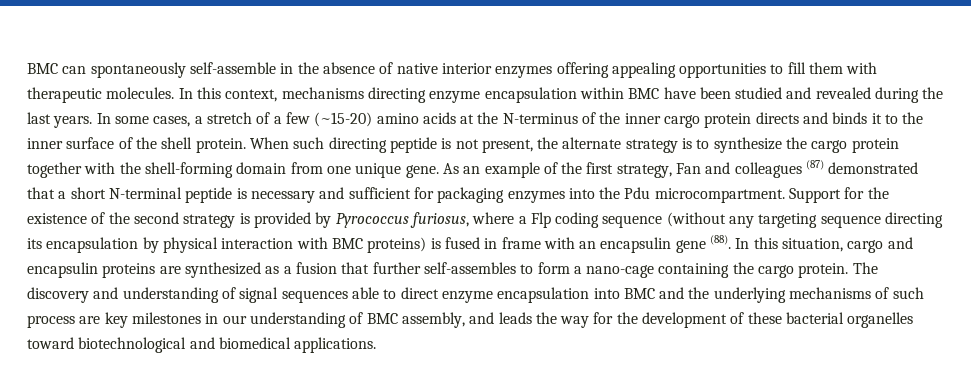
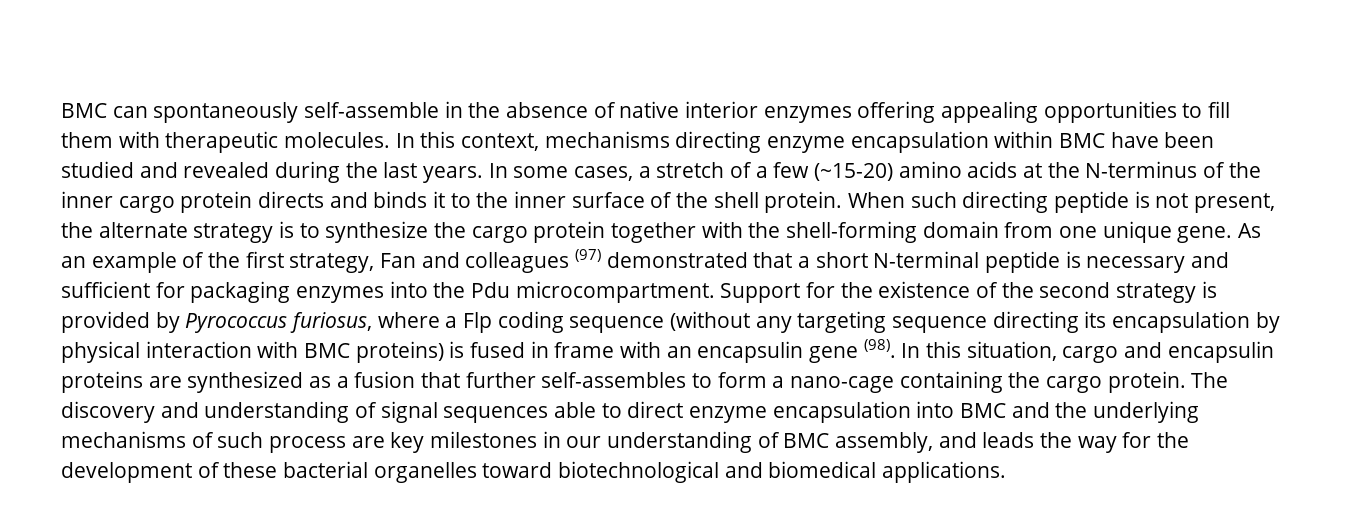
- As an example of the first strategy, Fan and colleagues (87) demonstrated that a short N-terminal peptide is necessary and sufficient for packaging enzymes into the Pdu microcompartment.
+ As an example of the first strategy, Fan and colleagues (97) demonstrated that a short N-terminal peptide is necessary and sufficient for packaging enzymes into the Pdu microcompartment.
- Support for the existence of the second strategy is provided by Pyrococcus furiosus, where a Flp coding sequence (without any targeting sequence directing its encapsulation by physical interaction with BMC proteins) is fused in frame with an encapsulin gene (88).
+ Support for the existence of the second strategy is provided by Pyrococcus furiosus, where a Flp coding sequence (without any targeting sequence directing its encapsulation by physical interaction with BMC proteins) is fused in frame with an encapsulin gene (98).

